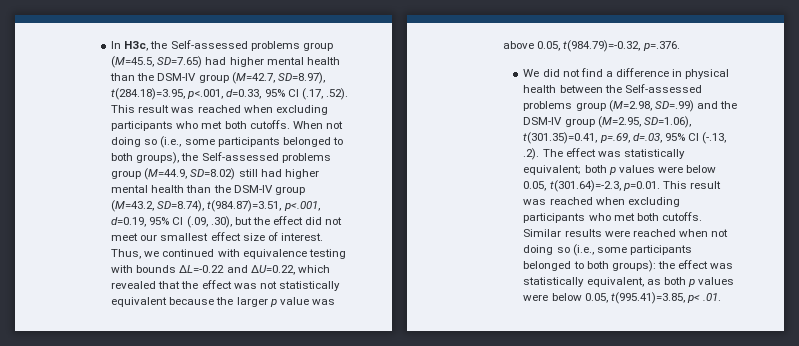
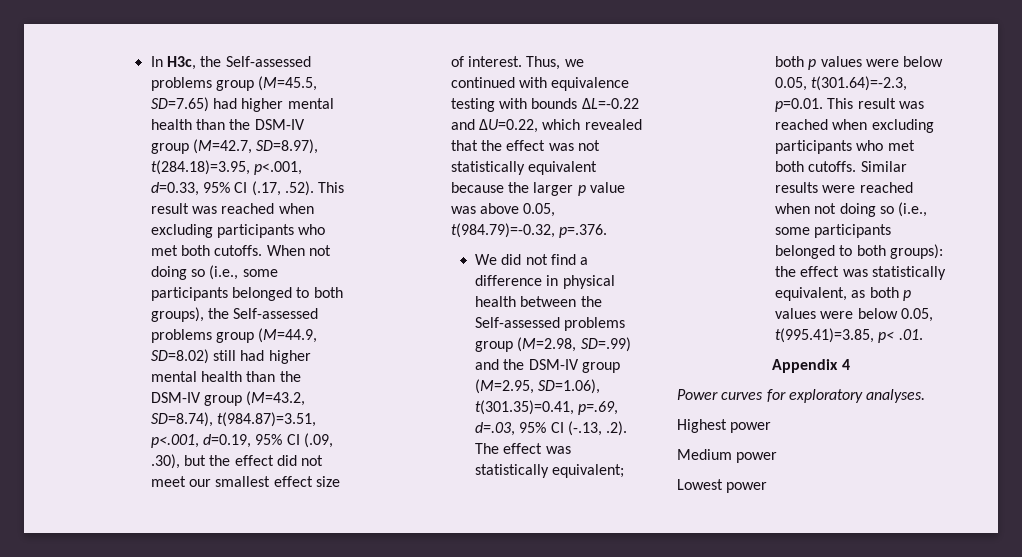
+ Appendix 4
+ Power curves for exploratory analyses.
+ Highest power
+ Medium power
+ Lowest power

